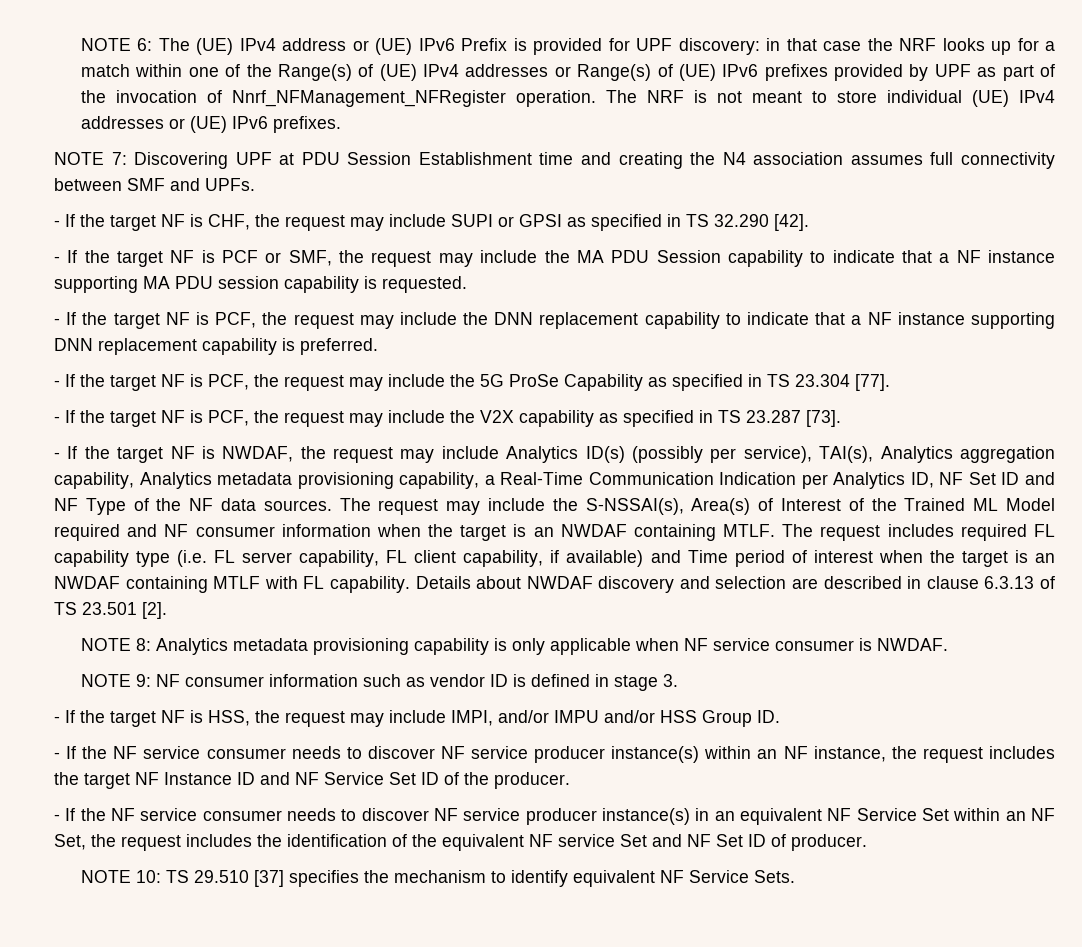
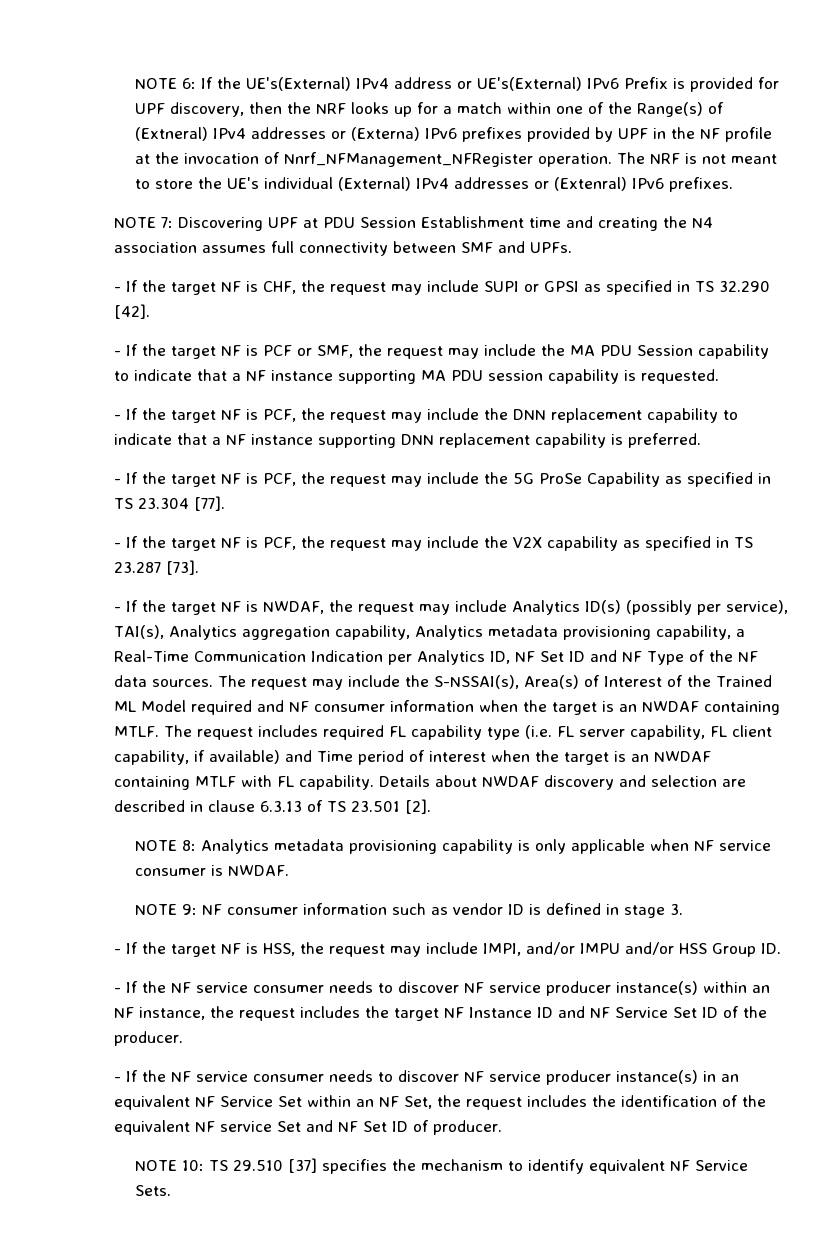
- NOTE 6: The (UE) IPv4 address or (UE) IPv6 Prefix is provided for UPF discovery: in that case the NRF looks up for a match within one of the Range(s) of (UE) IPv4 addresses or Range(s) of (UE) IPv6 prefixes provided by UPF as part of the invocation of Nnrf_NFManagement_NFRegister operation.
+ NOTE 6: If the UE's(External) IPv4 address or UE's(External) IPv6 Prefix is provided for UPF discovery, then the NRF looks up for a match within one of the Range(s) of (Extneral) IPv4 addresses or (Externa) IPv6 prefixes provided by UPF in the NF profile at the invocation of Nnrf_NFManagement_NFRegister operation.
- The NRF is not meant to store individual (UE) IPv4 addresses or (UE) IPv6 prefixes.
+ The NRF is not meant to store the UE's individual (External) IPv4 addresses or (Extenral) IPv6 prefixes.

